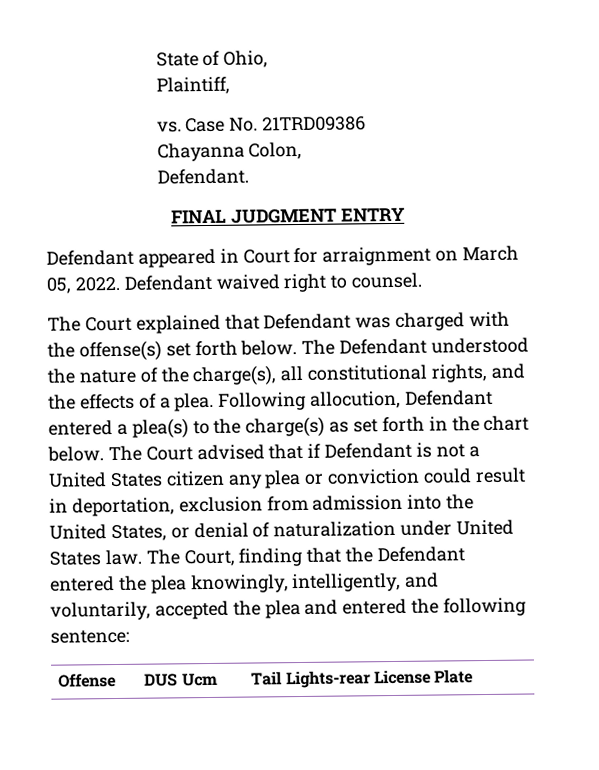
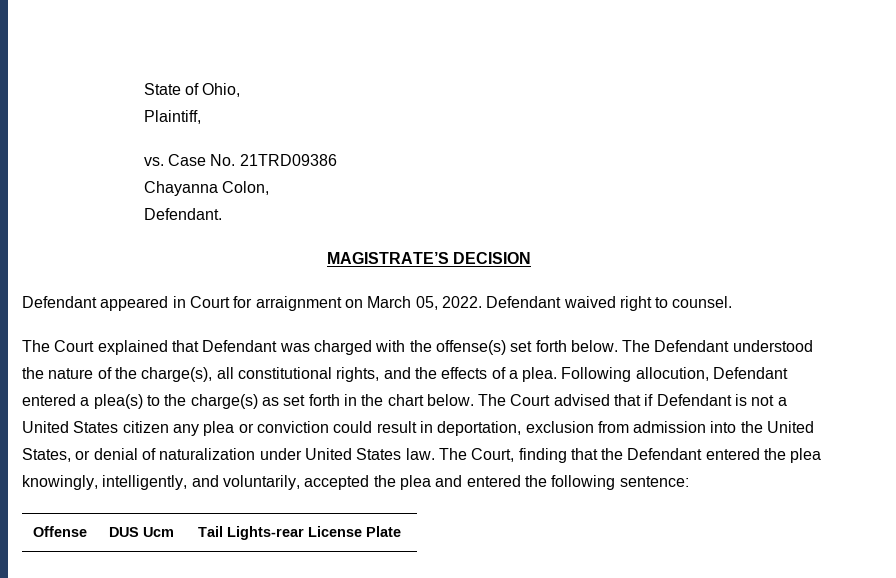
- FINAL JUDGMENT ENTRY
+ MAGISTRATE’S DECISION

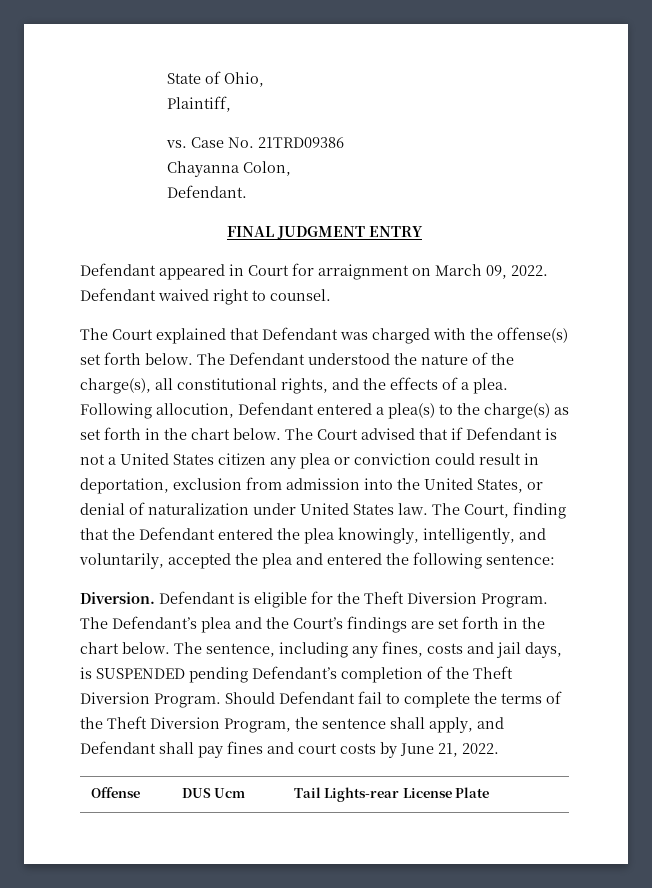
- MAGISTRATE’S DECISION
+ FINAL JUDGMENT ENTRY
- Defendant appeared in Court for arraignment on March 05, 2022.
+ Defendant appeared in Court for arraignment on March 09, 2022.
+ Diversion. Defendant is eligible for the Theft Diversion Program. The Defendant’s plea and the Court’s findings are set forth in the chart below. The sentence, including any fines, costs and jail days, is SUSPENDED pending Defendant’s completion of the Theft Diversion Program. Should Defendant fail to complete the terms of the Theft Diversion Program, the sentence shall apply, and Defendant shall pay fines and court costs by June 21, 2022.

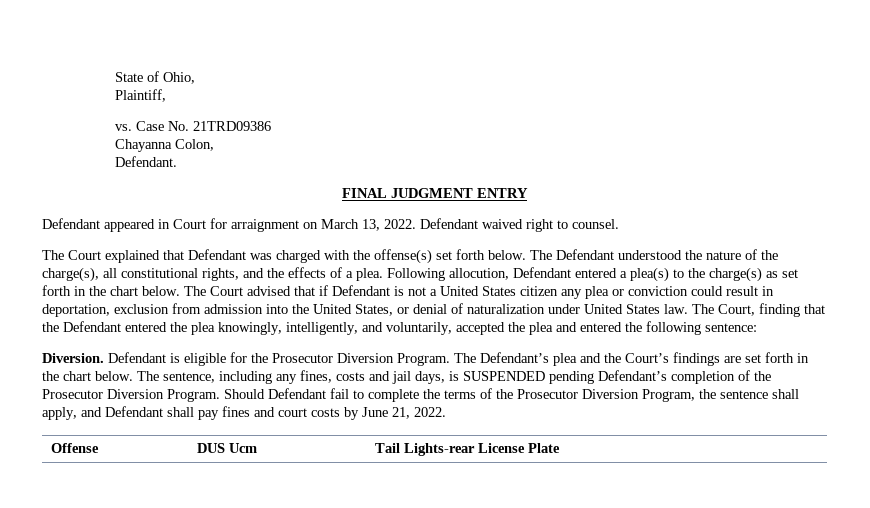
- Defendant appeared in Court for arraignment on March 09, 2022.
+ Defendant appeared in Court for arraignment on March 13, 2022.
- Defendant is eligible for the Theft Diversion Program.
+ Defendant is eligible for the Prosecutor Diversion Program.
- The sentence, including any fines, costs and jail days, is SUSPENDED pending Defendant’s completion of the Theft Diversion Program.
+ The sentence, including any fines, costs and jail days, is SUSPENDED pending Defendant’s completion of the Prosecutor Diversion Program.
- Should Defendant fail to complete the terms of the Theft Diversion Program, the sentence shall apply, and Defendant shall pay fines and court costs by June 21, 2022.
+ Should Defendant fail to complete the terms of the Prosecutor Diversion Program, the sentence shall apply, and Defendant shall pay fines and court costs by June 21, 2022.

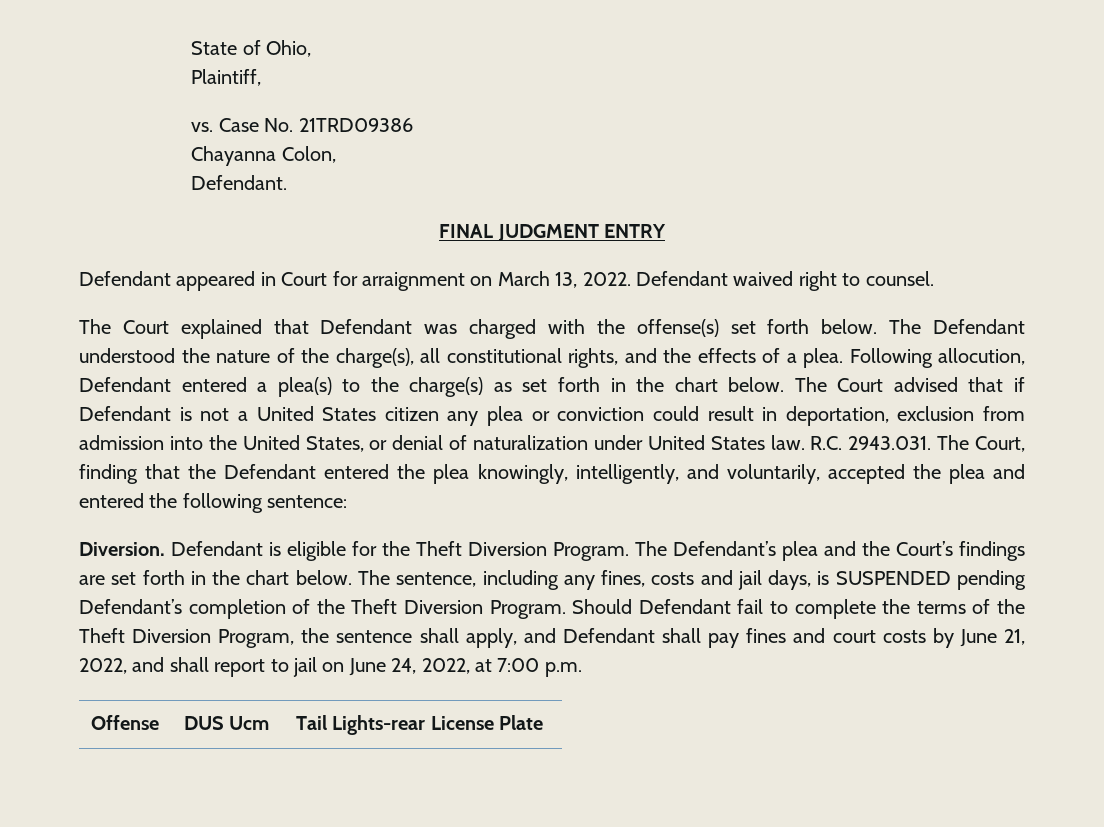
- The Court, finding that the Defendant entered the plea knowingly, intelligently, and voluntarily, accepted the plea and entered the following sentence:
+ R.C. 2943.031. The Court, finding that the Defendant entered the plea knowingly, intelligently, and voluntarily, accepted the plea and entered the following sentence:
- Defendant is eligible for the Prosecutor Diversion Program.
+ Defendant is eligible for the Theft Diversion Program.
- The sentence, including any fines, costs and jail days, is SUSPENDED pending Defendant’s completion of the Prosecutor Diversion Program.
+ The sentence, including any fines, costs and jail days, is SUSPENDED pending Defendant’s completion of the Theft Diversion Program.
- Should Defendant fail to complete the terms of the Prosecutor Diversion Program, the sentence shall apply, and Defendant shall pay fines and court costs by June 21, 2022.
+ Should Defendant fail to complete the terms of the Theft Diversion Program, the sentence shall apply, and Defendant shall pay fines and court costs by June 21, 2022, and shall report to jail on June 24, 2022, at 7:00 p.m.

